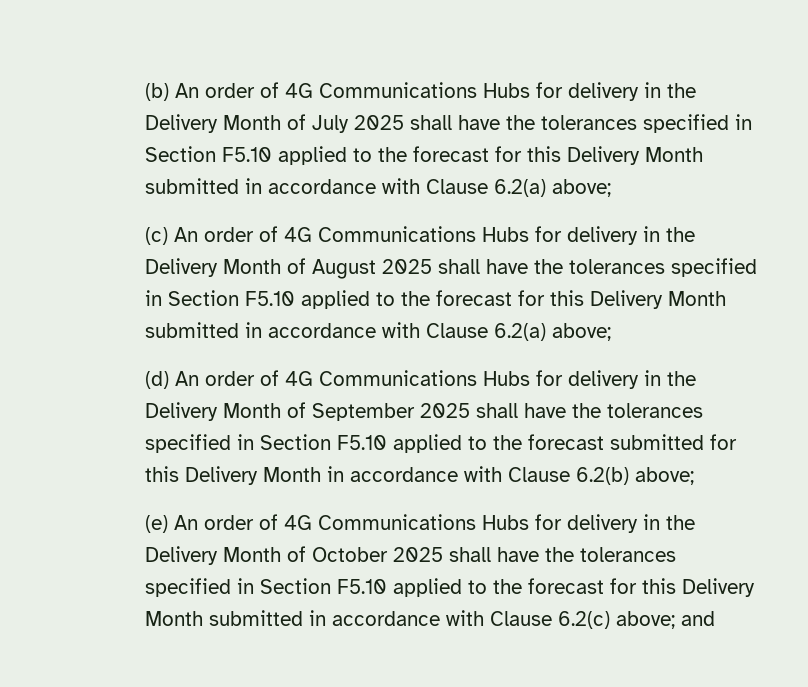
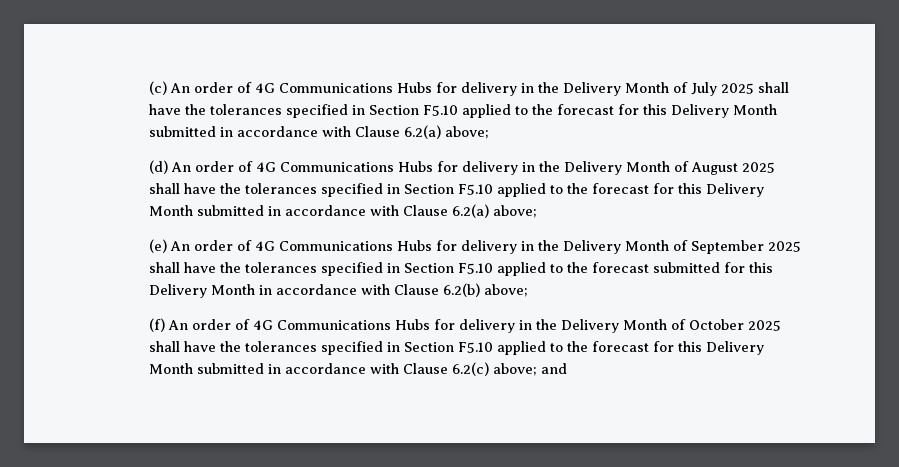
- (b) An order of 4G Communications Hubs for delivery in the Delivery Month of July 2025 shall have the tolerances specified in Section F5.10 applied to the forecast for this Delivery Month submitted in accordance with Clause 6.2(a) above;
+ (c) An order of 4G Communications Hubs for delivery in the Delivery Month of July 2025 shall have the tolerances specified in Section F5.10 applied to the forecast for this Delivery Month submitted in accordance with Clause 6.2(a) above;
- (c) An order of 4G Communications Hubs for delivery in the Delivery Month of August 2025 shall have the tolerances specified in Section F5.10 applied to the forecast for this Delivery Month submitted in accordance with Clause 6.2(a) above;
+ (d) An order of 4G Communications Hubs for delivery in the Delivery Month of August 2025 shall have the tolerances specified in Section F5.10 applied to the forecast for this Delivery Month submitted in accordance with Clause 6.2(a) above;
- (d) An order of 4G Communications Hubs for delivery in the Delivery Month of September 2025 shall have the tolerances specified in Section F5.10 applied to the forecast submitted for this Delivery Month in accordance with Clause 6.2(b) above;
+ (e) An order of 4G Communications Hubs for delivery in the Delivery Month of September 2025 shall have the tolerances specified in Section F5.10 applied to the forecast submitted for this Delivery Month in accordance with Clause 6.2(b) above;
- (e) An order of 4G Communications Hubs for delivery in the Delivery Month of October 2025 shall have the tolerances specified in Section F5.10 applied to the forecast for this Delivery Month submitted in accordance with Clause 6.2(c) above; and
+ (f) An order of 4G Communications Hubs for delivery in the Delivery Month of October 2025 shall have the tolerances specified in Section F5.10 applied to the forecast for this Delivery Month submitted in accordance with Clause 6.2(c) above; and

